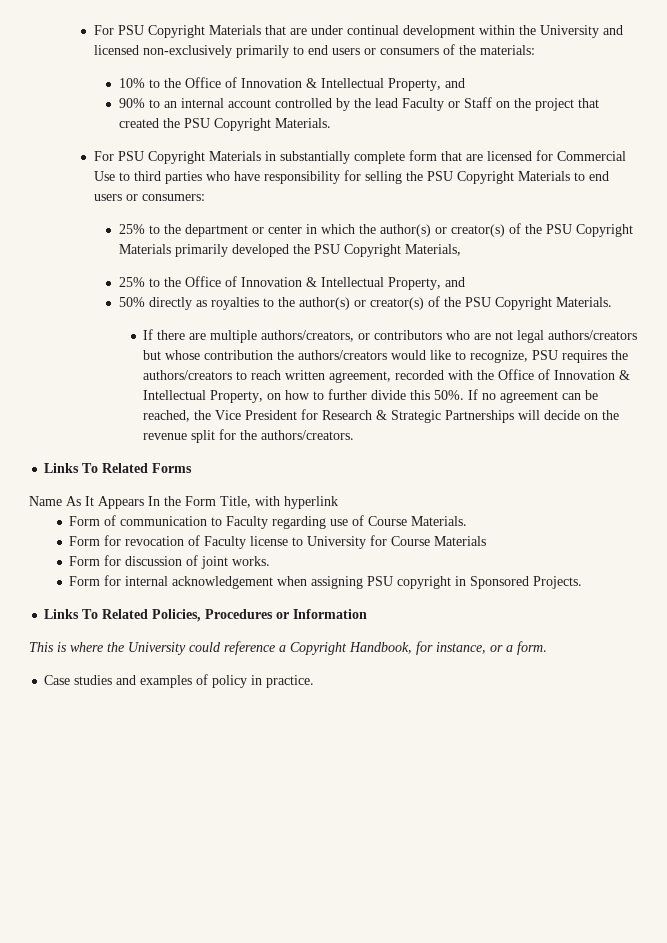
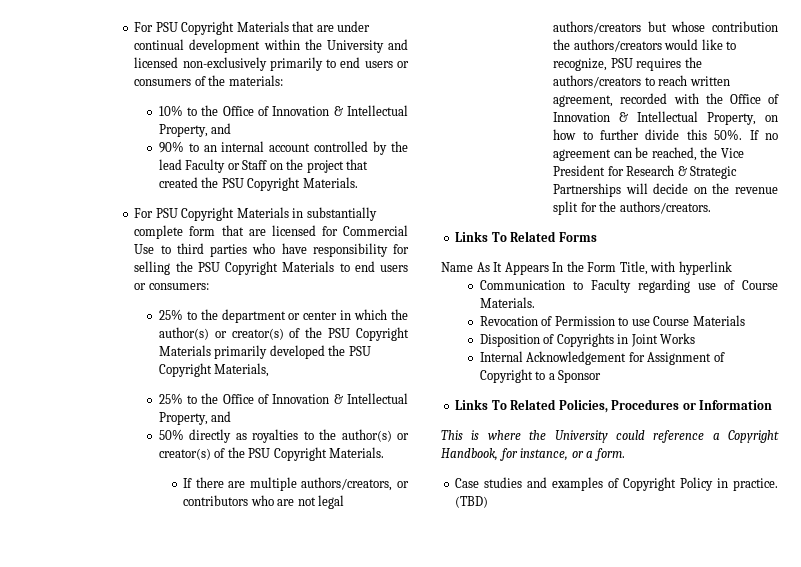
- Form of communication to Faculty regarding use of Course Materials.
+ Communication to Faculty regarding use of Course Materials.
- Form for revocation of Faculty license to University for Course Materials
- Form for discussion of joint works.
- Form for internal acknowledgement when assigning PSU copyright in Sponsored Projects.
+ Revocation of Permission to use Course Materials
+ Disposition of Copyrights in Joint Works
+ Internal Acknowledgement for Assignment of Copyright to a Sponsor
- Case studies and examples of policy in practice.
+ Case studies and examples of Copyright Policy in practice.
+ (TBD)

